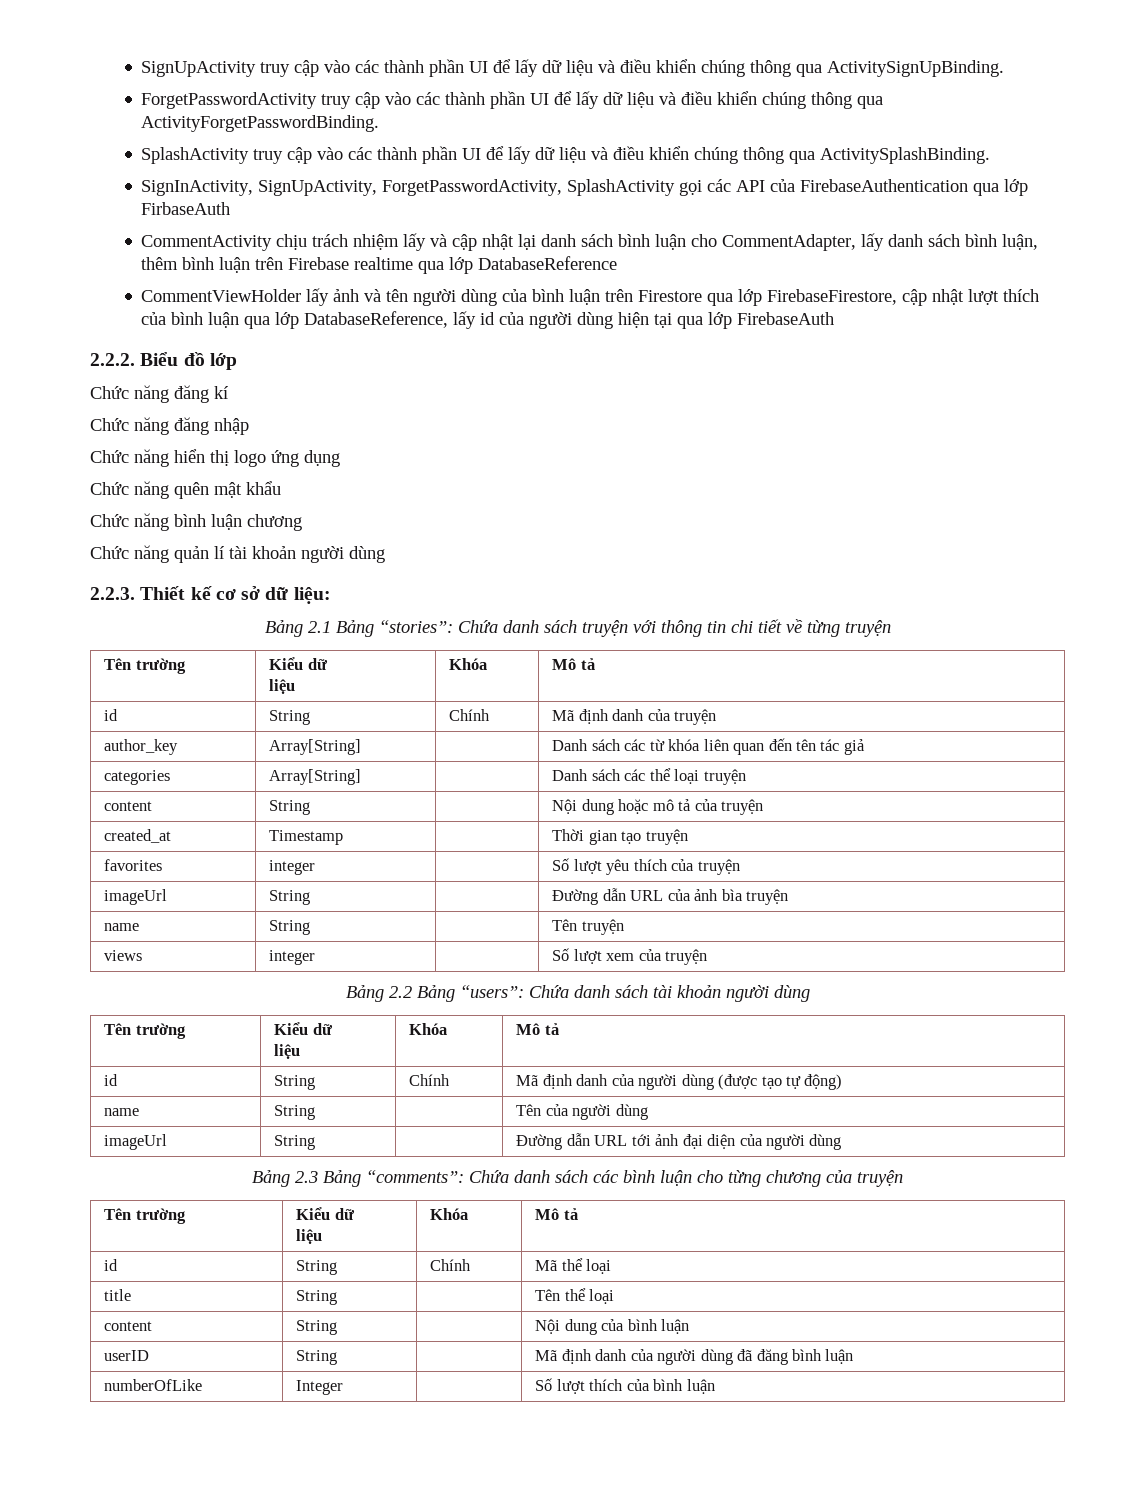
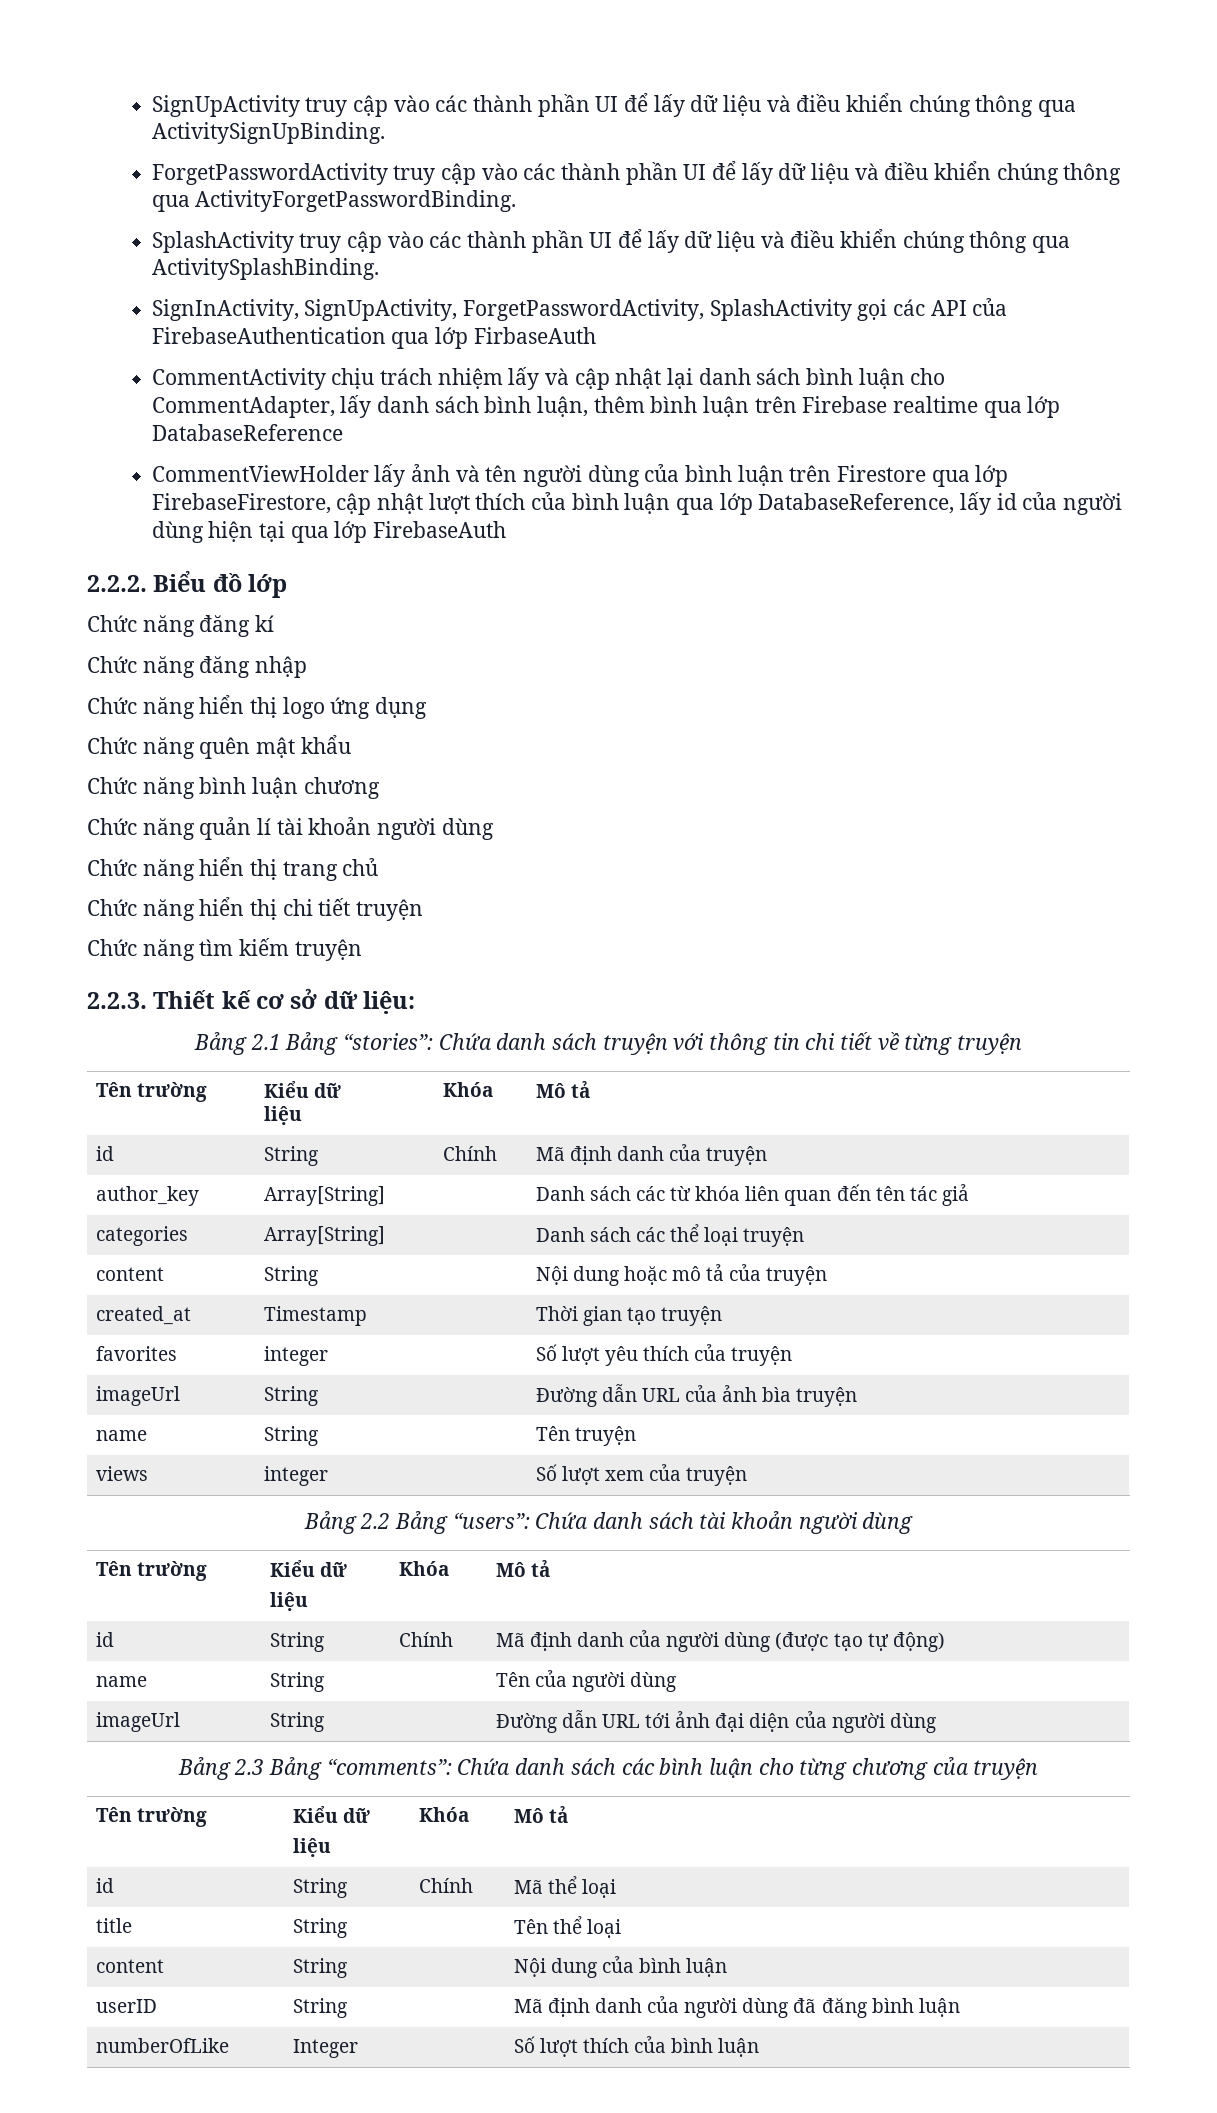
+ Chức năng hiển thị trang chủ
+ Chức năng hiển thị chi tiết truyện
+ Chức năng tìm kiếm truyện

